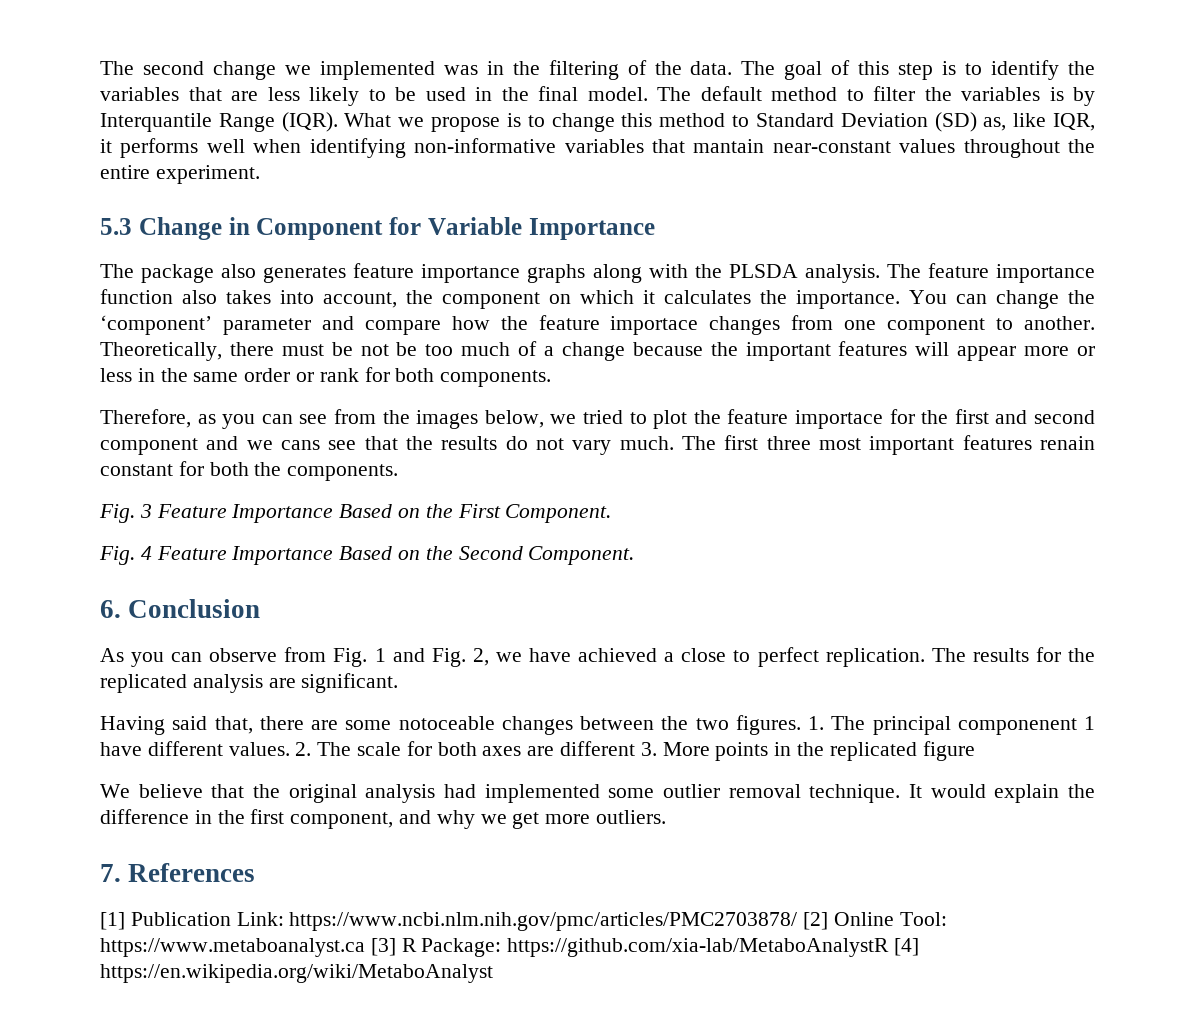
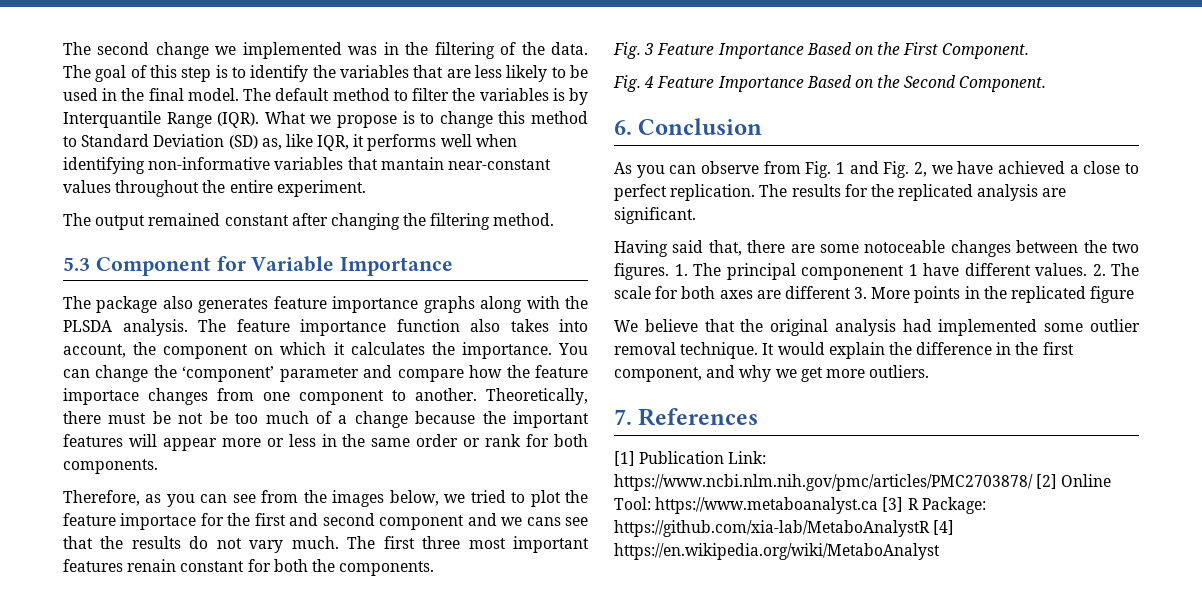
+ The output remained constant after changing the filtering method.
- 5.3 Change in Component for Variable Importance
+ 5.3 Component for Variable Importance

